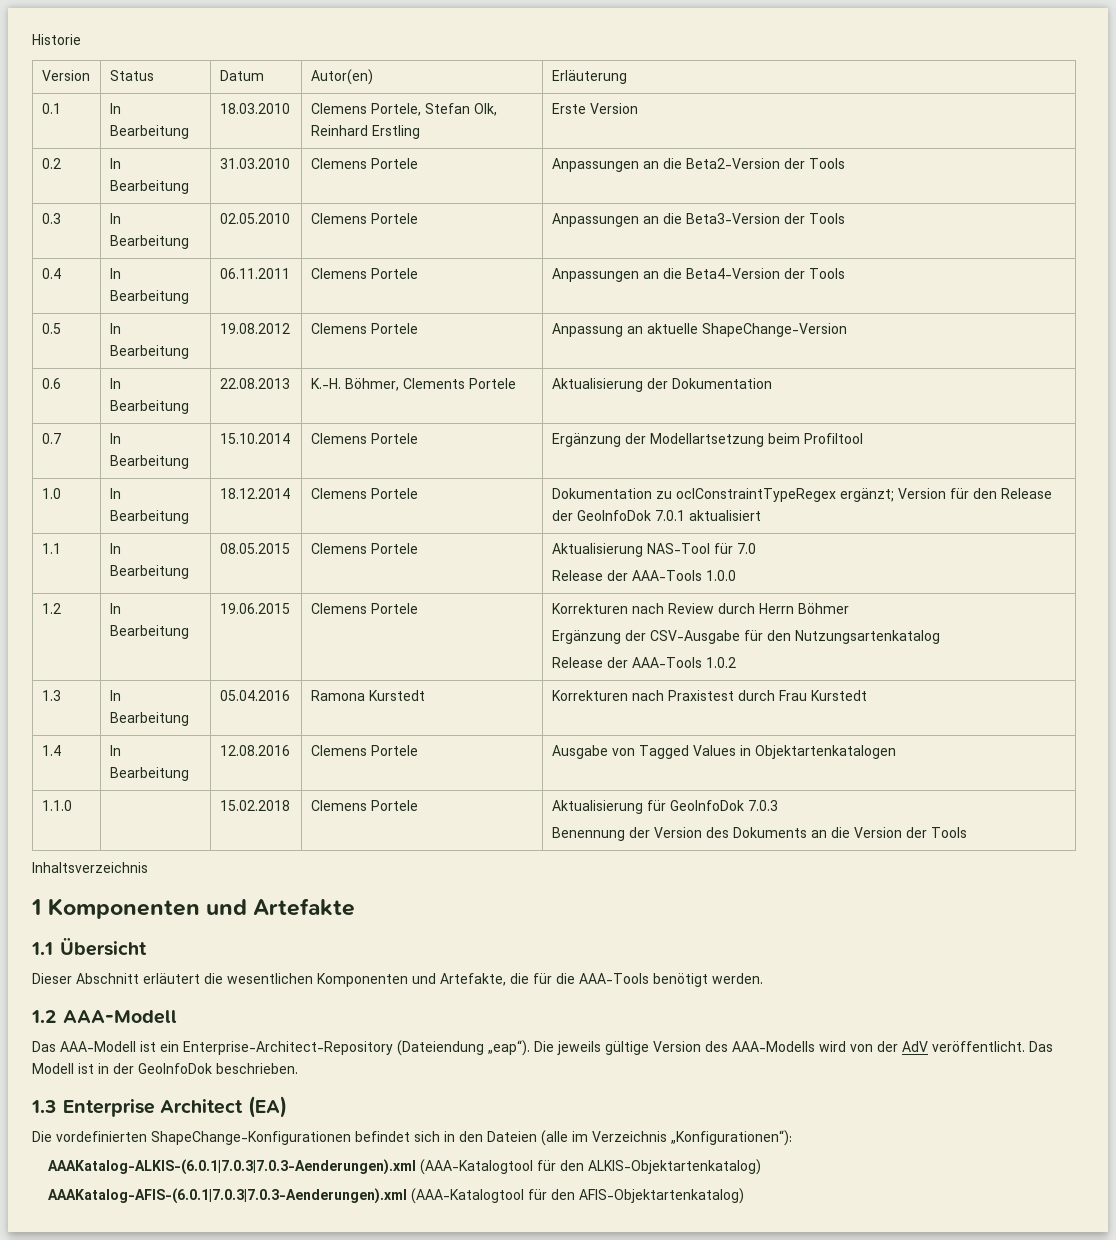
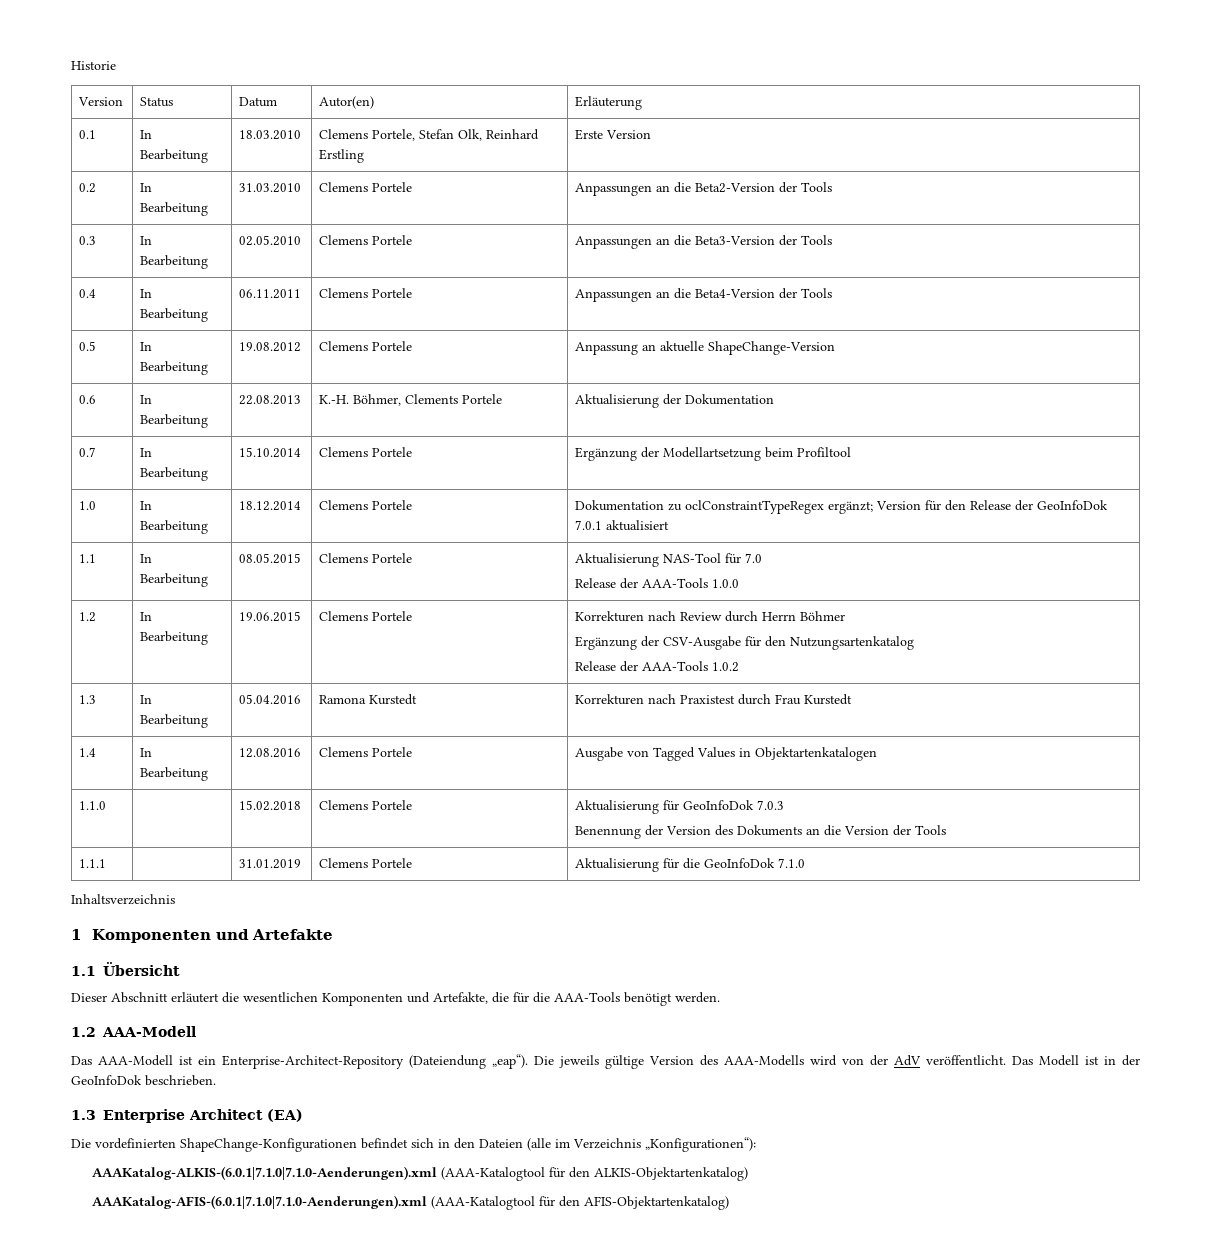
+ 1.1.1 | | 31.01.2019 | Clemens Portele | Aktualisierung für die GeoInfoDok 7.1.0
- AAAKatalog-ALKIS-(6.0.1|7.0.3|7.0.3-Aenderungen).xml (AAA-Katalogtool für den ALKIS-Objektartenkatalog)
+ AAAKatalog-ALKIS-(6.0.1|7.1.0|7.1.0-Aenderungen).xml (AAA-Katalogtool für den ALKIS-Objektartenkatalog)
- AAAKatalog-AFIS-(6.0.1|7.0.3|7.0.3-Aenderungen).xml (AAA-Katalogtool für den AFIS-Objektartenkatalog)
+ AAAKatalog-AFIS-(6.0.1|7.1.0|7.1.0-Aenderungen).xml (AAA-Katalogtool für den AFIS-Objektartenkatalog)

